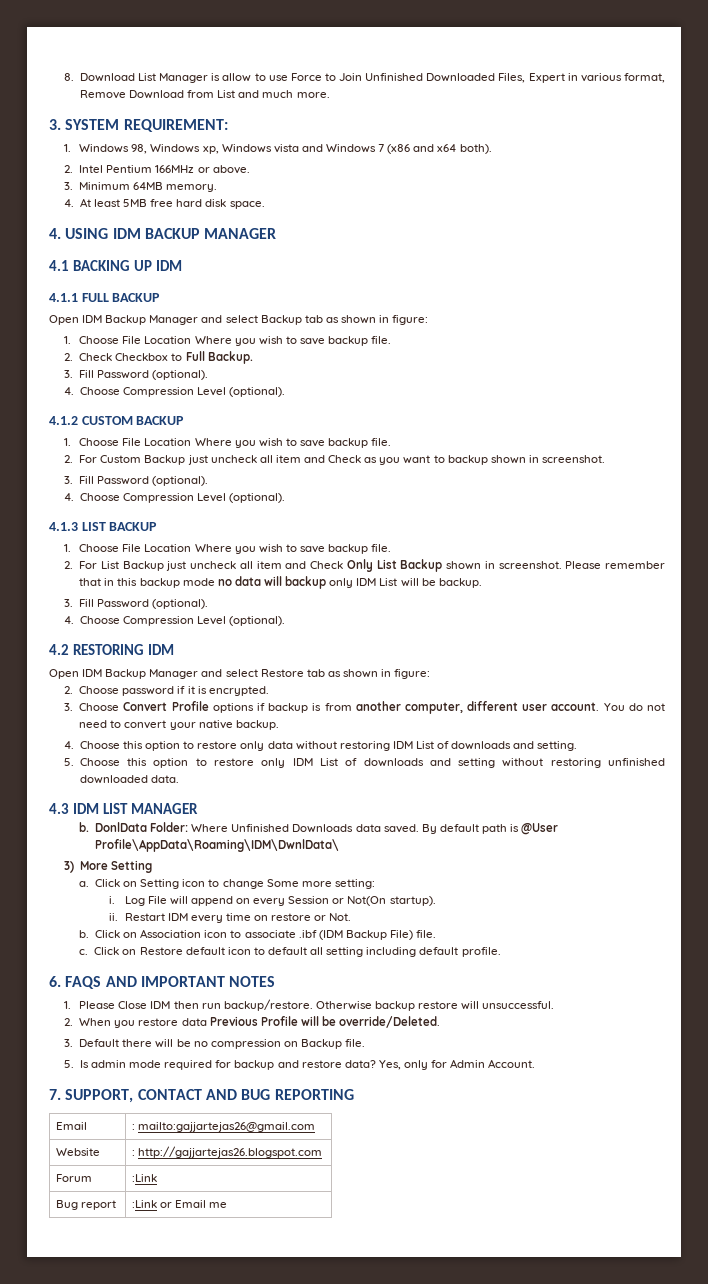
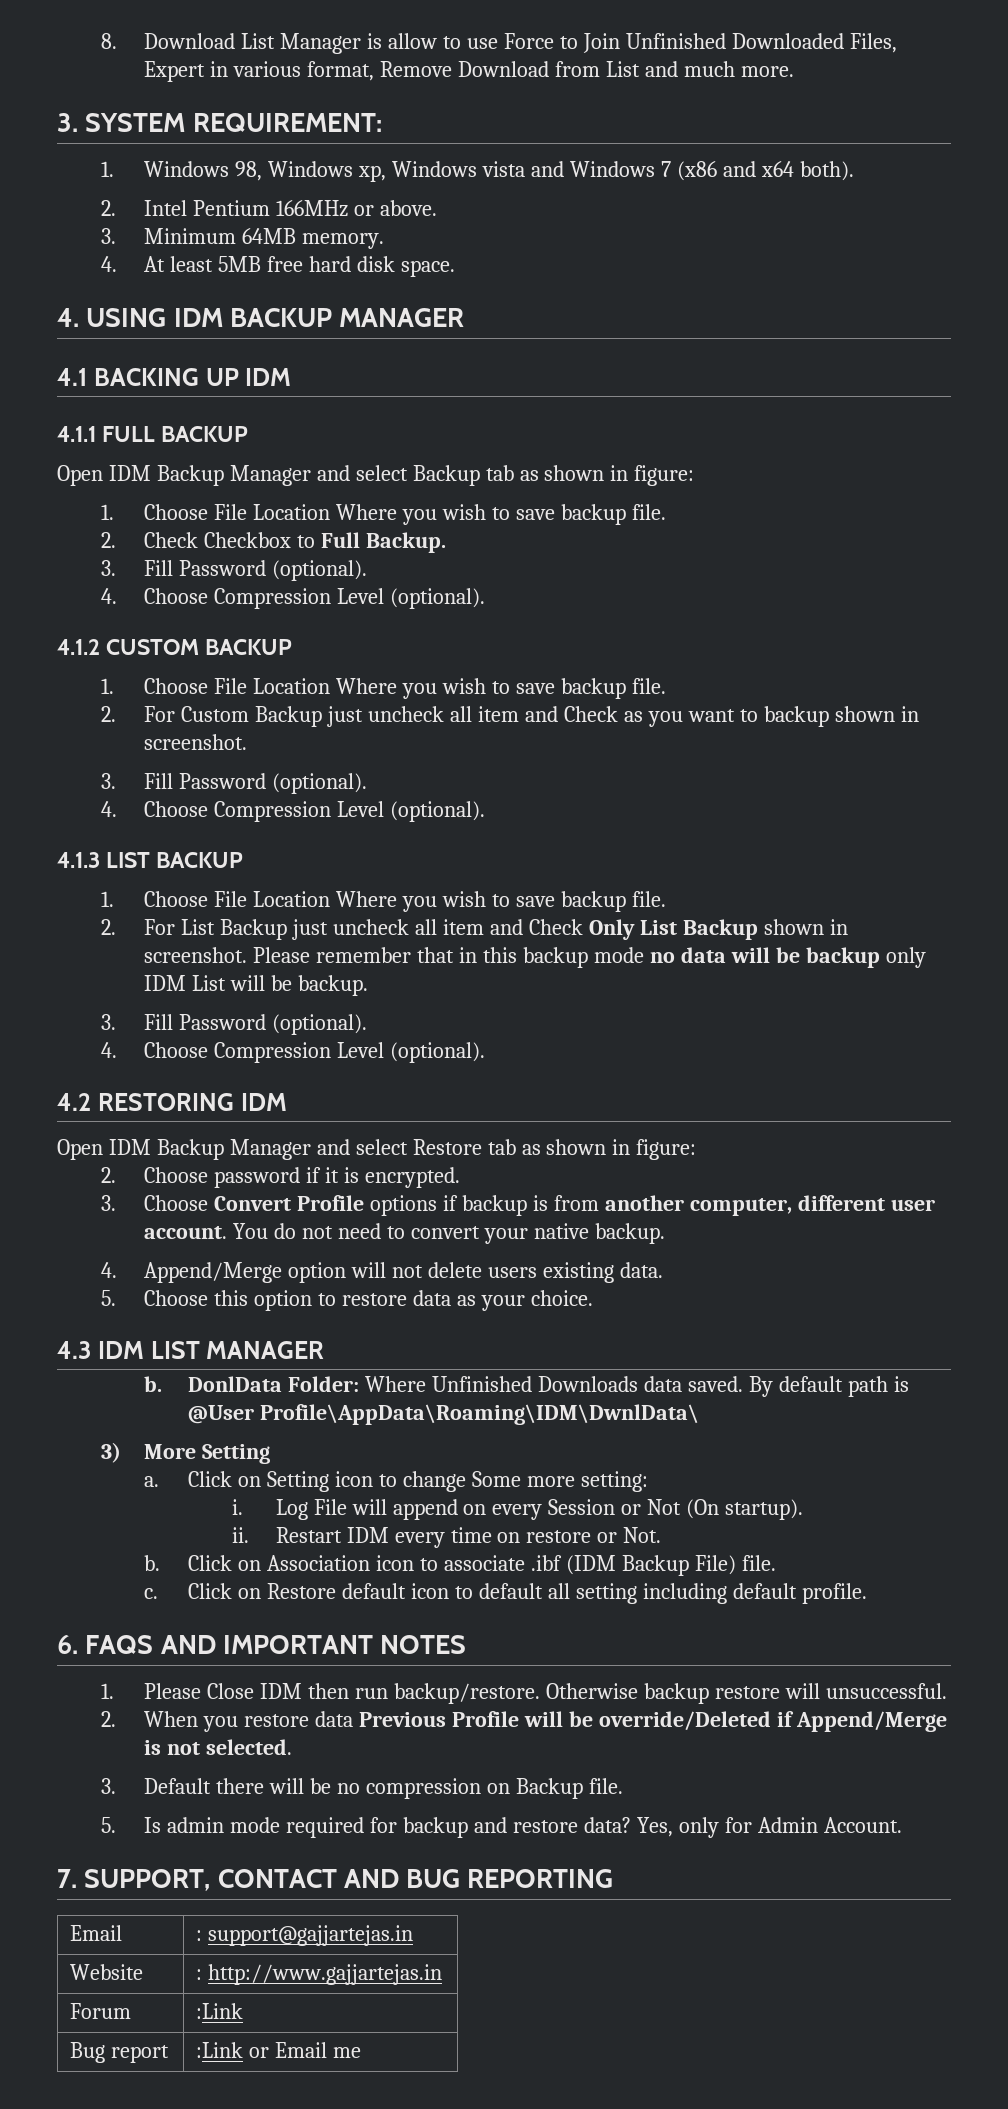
- Please remember that in this backup mode no data will backup only IDM List will be backup.
+ Please remember that in this backup mode no data will be backup only IDM List will be backup.
- 4. Choose this option to restore only data without restoring IDM List of downloads and setting.
+ 4. Append/Merge option will not delete users existing data.
- 5. Choose this option to restore only IDM List of downloads and setting without restoring unfinished downloaded data.
+ 5. Choose this option to restore data as your choice.
- Log File will append on every Session or Not(On startup).
+ Log File will append on every Session or Not (On startup).
- 2. When you restore data Previous Profile will be override/Deleted.
+ 2. When you restore data Previous Profile will be override/Deleted if Append/Merge is not selected.
- Email | : mailto:gajjartejas26@gmail.com
+ Email | : support@gajjartejas.in
- Website | : http://gajjartejas26.blogspot.com
+ Website | : http://www.gajjartejas.in

